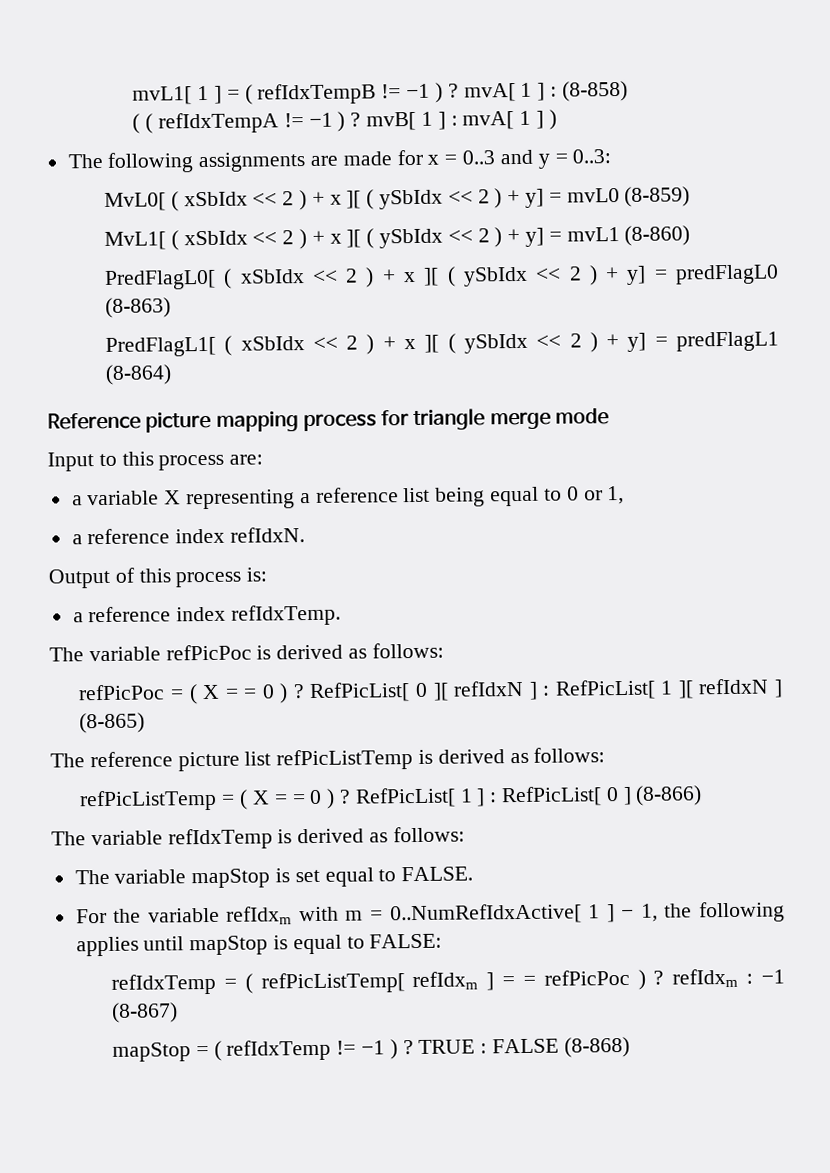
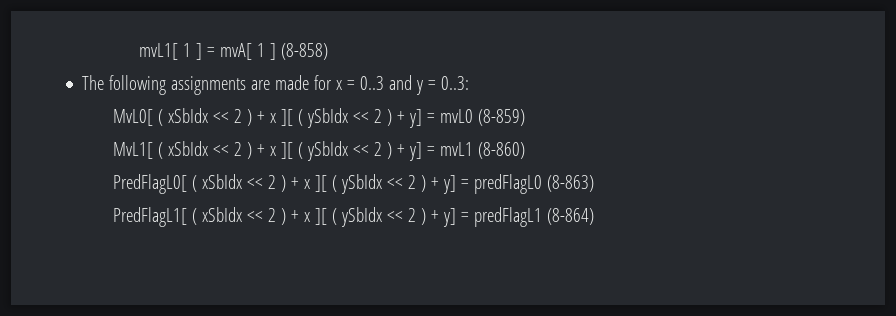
- mvL1[ 1 ] = ( refIdxTempB != −1 ) ? mvA[ 1 ] : (8-858)
+ mvL1[ 1 ] = mvA[ 1 ] (8-858)
- ( ( refIdxTempA != −1 ) ? mvB[ 1 ] : mvA[ 1 ] )
- Reference picture mapping process for triangle merge mode
- Input to this process are:
- a variable X representing a reference list being equal to 0 or 1,
- a reference index refIdxN.
- Output of this process is:
- a reference index refIdxTemp.
- The variable refPicPoc is derived as follows:
- refPicPoc = ( X = = 0 ) ? RefPicList[ 0 ][ refIdxN ] : RefPicList[ 1 ][ refIdxN ] (8-865)
- The reference picture list refPicListTemp is derived as follows:
- refPicListTemp = ( X = = 0 ) ? RefPicList[ 1 ] : RefPicList[ 0 ] (8-866)
- The variable refIdxTemp is derived as follows:
- The variable mapStop is set equal to FALSE.
- For the variable refIdxm with m = 0..NumRefIdxActive[ 1 ] − 1, the following applies until mapStop is equal to FALSE:
- refIdxTemp = ( refPicListTemp[ refIdxm ] = = refPicPoc ) ? refIdxm : −1 (8-867)
- mapStop = ( refIdxTemp != −1 ) ? TRUE : FALSE (8-868)

